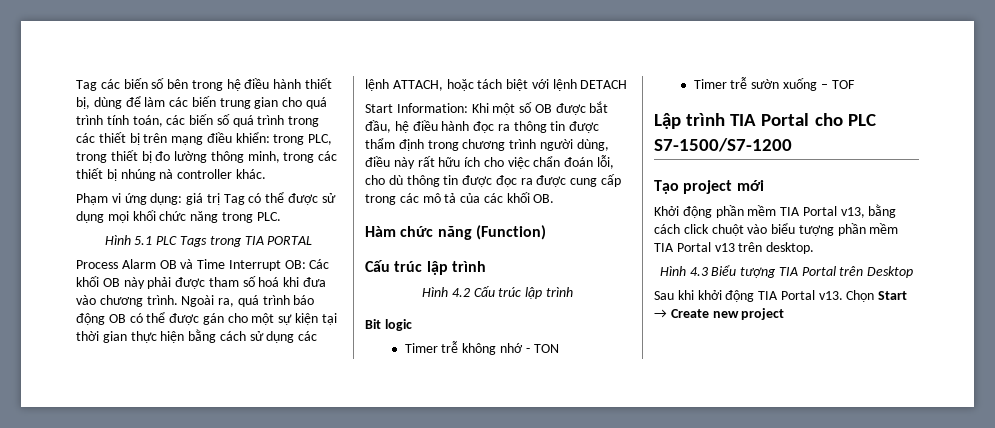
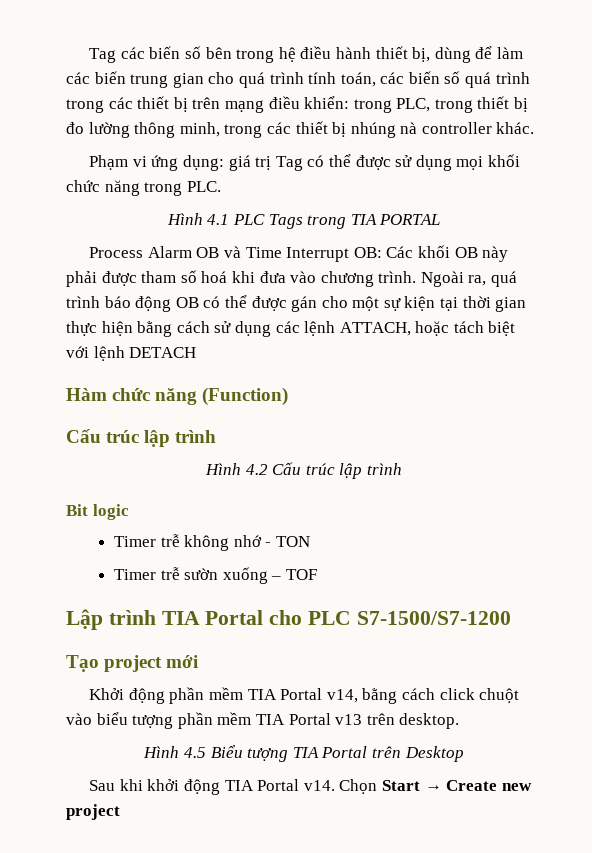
- Hình 5.1 PLC Tags trong TIA PORTAL
+ Hình 4.1 PLC Tags trong TIA PORTAL
- Start Information: Khi một số OB được bắt đầu, hệ điều hành đọc ra thông tin được thẩm định trong chương trình người dùng, điều này rất hữu ích cho việc chẩn đoán lỗi, cho dù thông tin được đọc ra được cung cấp trong các mô tả của các khối OB.
- Khởi động phần mềm TIA Portal v13, bằng cách click chuột vào biểu tượng phần mềm TIA Portal v13 trên desktop.
+ Khởi động phần mềm TIA Portal v14, bằng cách click chuột vào biểu tượng phần mềm TIA Portal v13 trên desktop.
- Hình 4.3 Biểu tượng TIA Portal trên Desktop
+ Hình 4.5 Biểu tượng TIA Portal trên Desktop
- Sau khi khởi động TIA Portal v13.
+ Sau khi khởi động TIA Portal v14.

